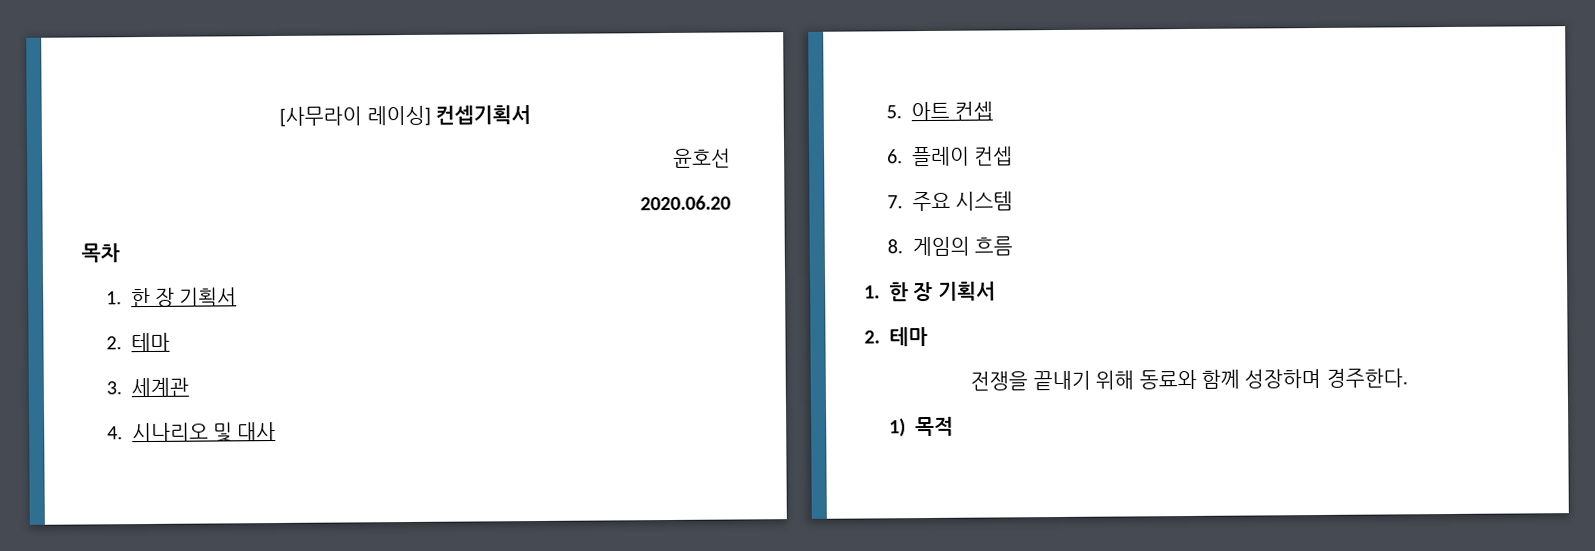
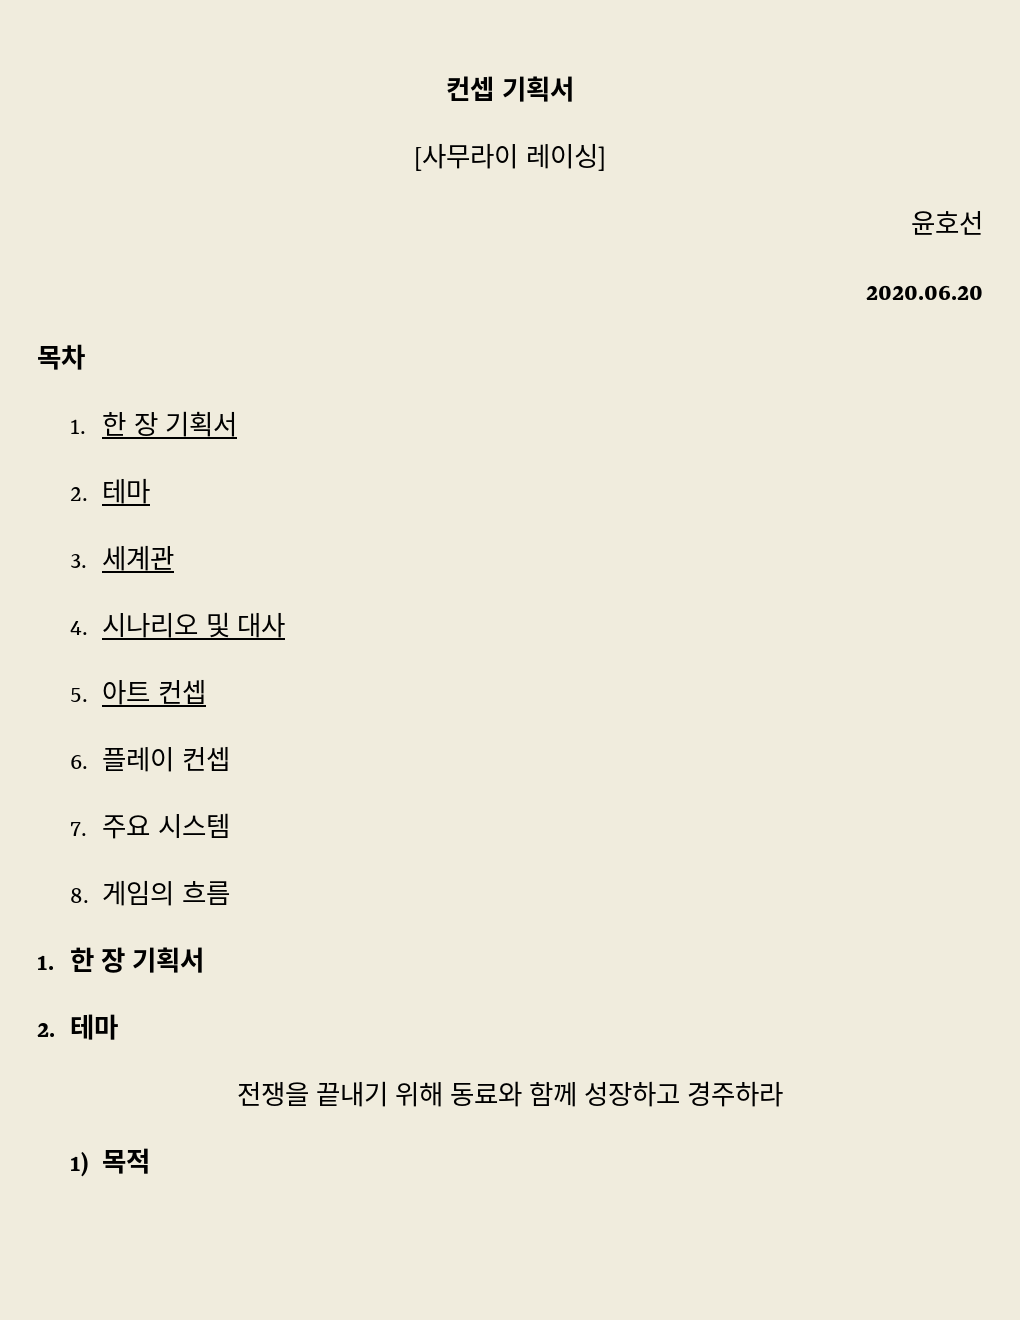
+ 컨셉 기획서
- [사무라이 레이싱] 컨셉기획서
+ [사무라이 레이싱]
- 전쟁을 끝내기 위해 동료와 함께 성장하며 경주한다.
+ 전쟁을 끝내기 위해 동료와 함께 성장하고 경주하라

